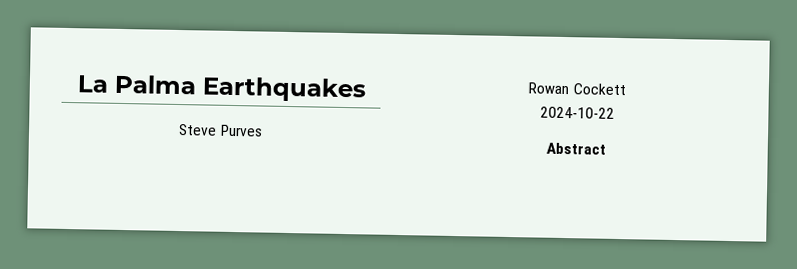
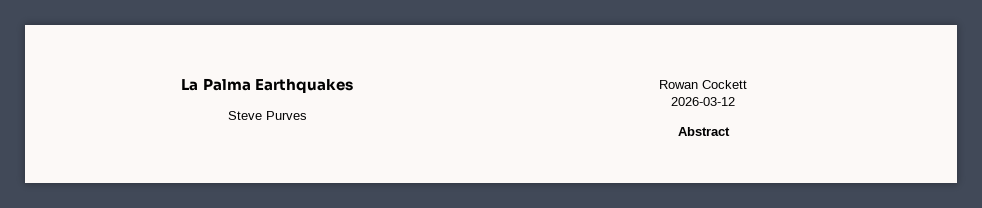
- 2024-10-22
+ 2026-03-12

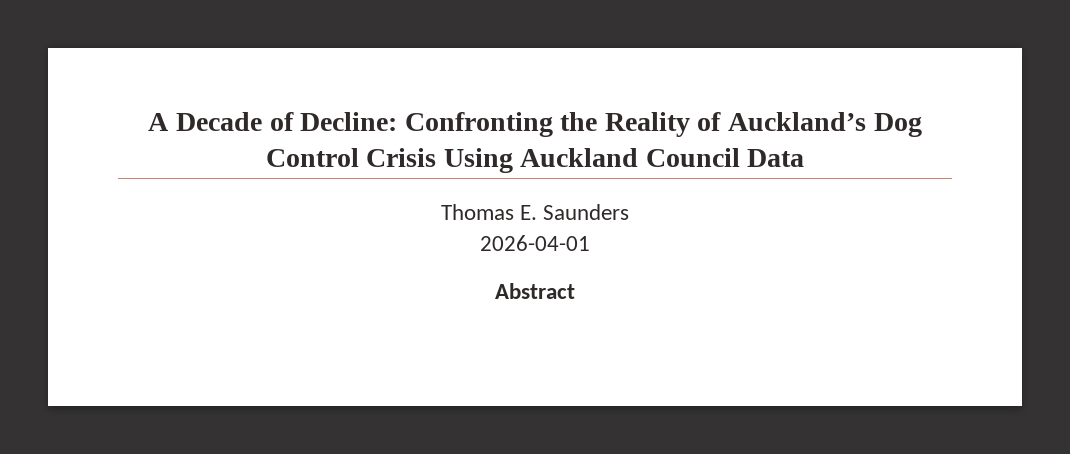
- La Palma Earthquakes
- Steve Purves
- Rowan Cockett
- 2026-03-12
+ A Decade of Decline: Confronting the Reality of Auckland’s Dog Control Crisis Using Auckland Council Data
+ Thomas E. Saunders
+ 2026-04-01

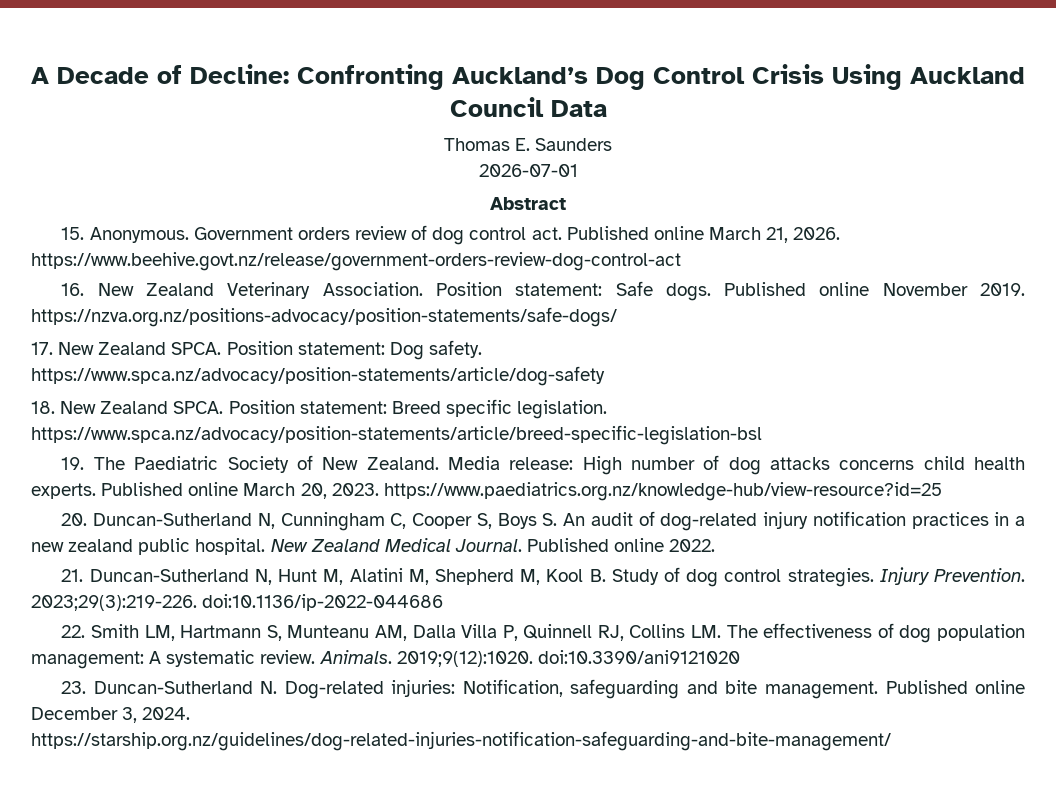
- A Decade of Decline: Confronting the Reality of Auckland’s Dog Control Crisis Using Auckland Council Data
+ A Decade of Decline: Confronting Auckland’s Dog Control Crisis Using Auckland Council Data
- 2026-04-01
+ 2026-07-01
+ 15. Anonymous. Government orders review of dog control act. Published online March 21, 2026. https://www.beehive.govt.nz/release/government-orders-review-dog-control-act
+ 16. New Zealand Veterinary Association. Position statement: Safe dogs. Published online November 2019. https://nzva.org.nz/positions-advocacy/position-statements/safe-dogs/
+ 17. New Zealand SPCA. Position statement: Dog safety. https://www.spca.nz/advocacy/position-statements/article/dog-safety
+ 18. New Zealand SPCA. Position statement: Breed specific legislation. https://www.spca.nz/advocacy/position-statements/article/breed-specific-legislation-bsl
+ 19. The Paediatric Society of New Zealand. Media release: High number of dog attacks concerns child health experts. Published online March 20, 2023. https://www.paediatrics.org.nz/knowledge-hub/view-resource?id=25
+ 20. Duncan-Sutherland N, Cunningham C, Cooper S, Boys S. An audit of dog-related injury notification practices in a new zealand public hospital. New Zealand Medical Journal. Published online 2022.
+ 21. Duncan-Sutherland N, Hunt M, Alatini M, Shepherd M, Kool B. Study of dog control strategies. Injury Prevention. 2023;29(3):219-226. doi:10.1136/ip-2022-044686
+ 22. Smith LM, Hartmann S, Munteanu AM, Dalla Villa P, Quinnell RJ, Collins LM. The effectiveness of dog population management: A systematic review. Animals. 2019;9(12):1020. doi:10.3390/ani9121020
+ 23. Duncan-Sutherland N. Dog-related injuries: Notification, safeguarding and bite management. Published online December 3, 2024. https://starship.org.nz/guidelines/dog-related-injuries-notification-safeguarding-and-bite-management/

